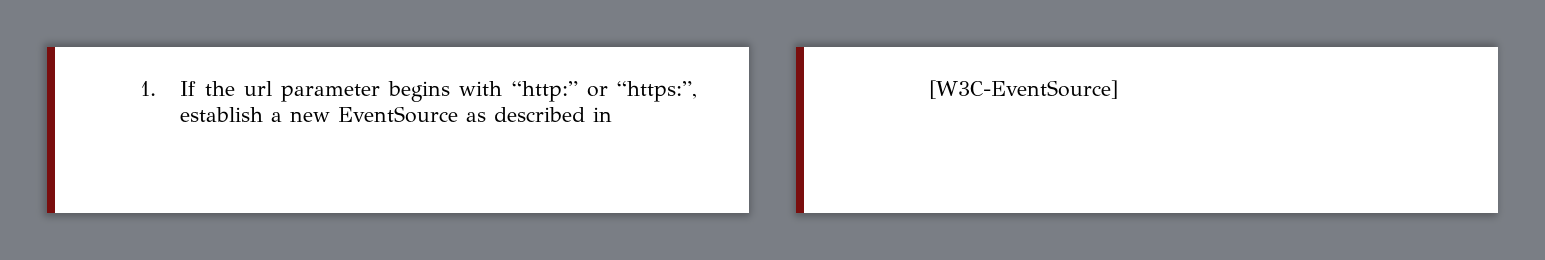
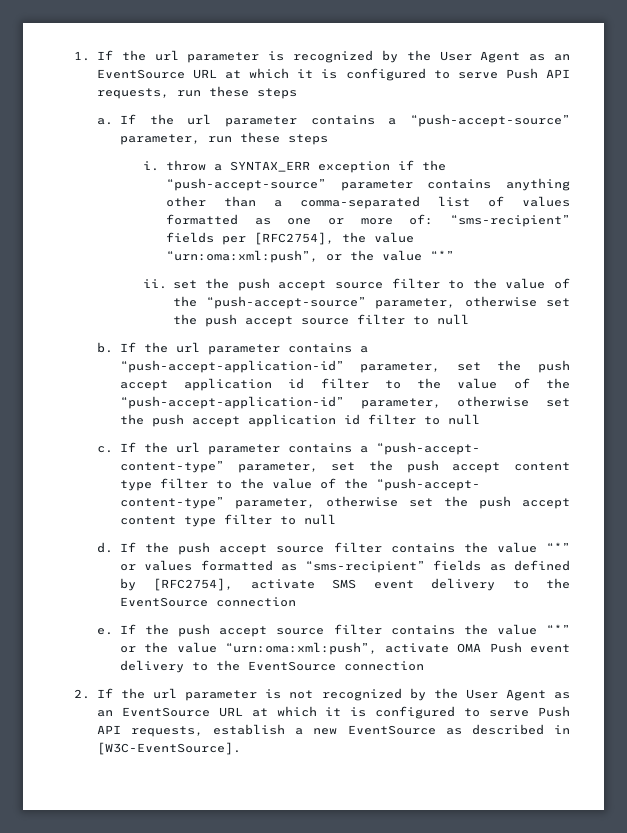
- 1. If the url parameter begins with “http:” or “https:”, establish a new EventSource as described in [W3C-EventSource]
+ 1. If the url parameter is recognized by the User Agent as an EventSource URL at which it is configured to serve Push API requests, run these steps
+ a. If the url parameter contains a “push-accept-source” parameter, run these steps
+ i. throw a SYNTAX_ERR exception if the “push-accept-source” parameter contains anything other than a comma-separated list of values formatted as one or more of: “sms-recipient” fields per [RFC2754], the value “urn:oma:xml:push”, or the value “*”
+ ii. set the push accept source filter to the value of the “push-accept-source” parameter, otherwise set the push accept source filter to null
+ b. If the url parameter contains a “push-accept-application-id” parameter, set the push accept application id filter to the value of the “push-accept-application-id” parameter, otherwise set the push accept application id filter to null
+ c. If the url parameter contains a “push-accept- content-type” parameter, set the push accept content type filter to the value of the “push-accept- content-type” parameter, otherwise set the push accept content type filter to null
+ d. If the push accept source filter contains the value “*” or values formatted as “sms-recipient” fields as defined by [RFC2754], activate SMS event delivery to the EventSource connection
+ e. If the push accept source filter contains the value “*” or the value “urn:oma:xml:push”, activate OMA Push event delivery to the EventSource connection
+ 2. If the url parameter is not recognized by the User Agent as an EventSource URL at which it is configured to serve Push API requests, establish a new EventSource as described in [W3C-EventSource].

